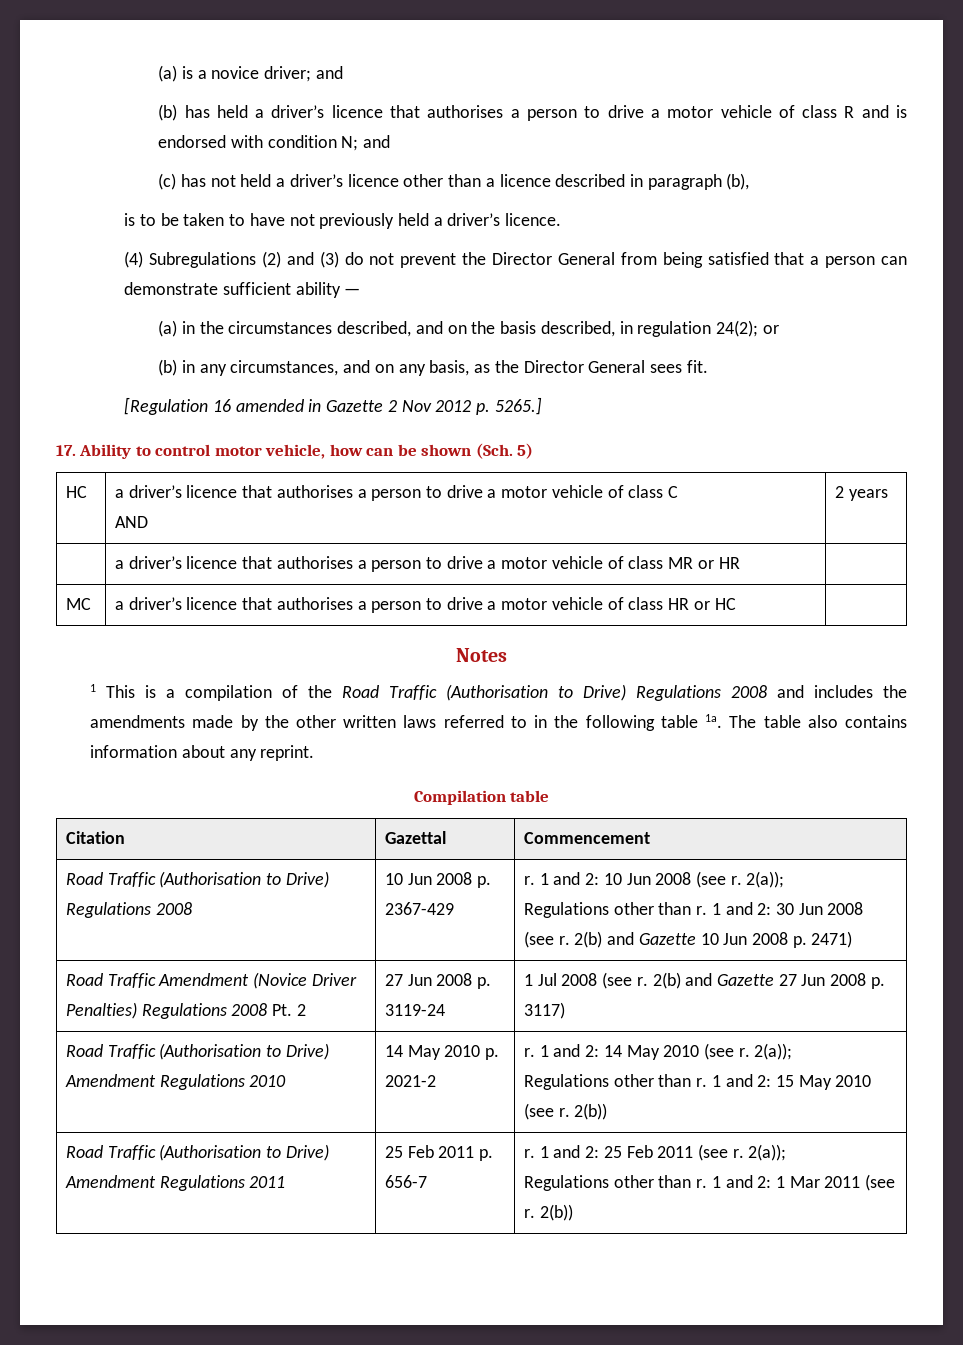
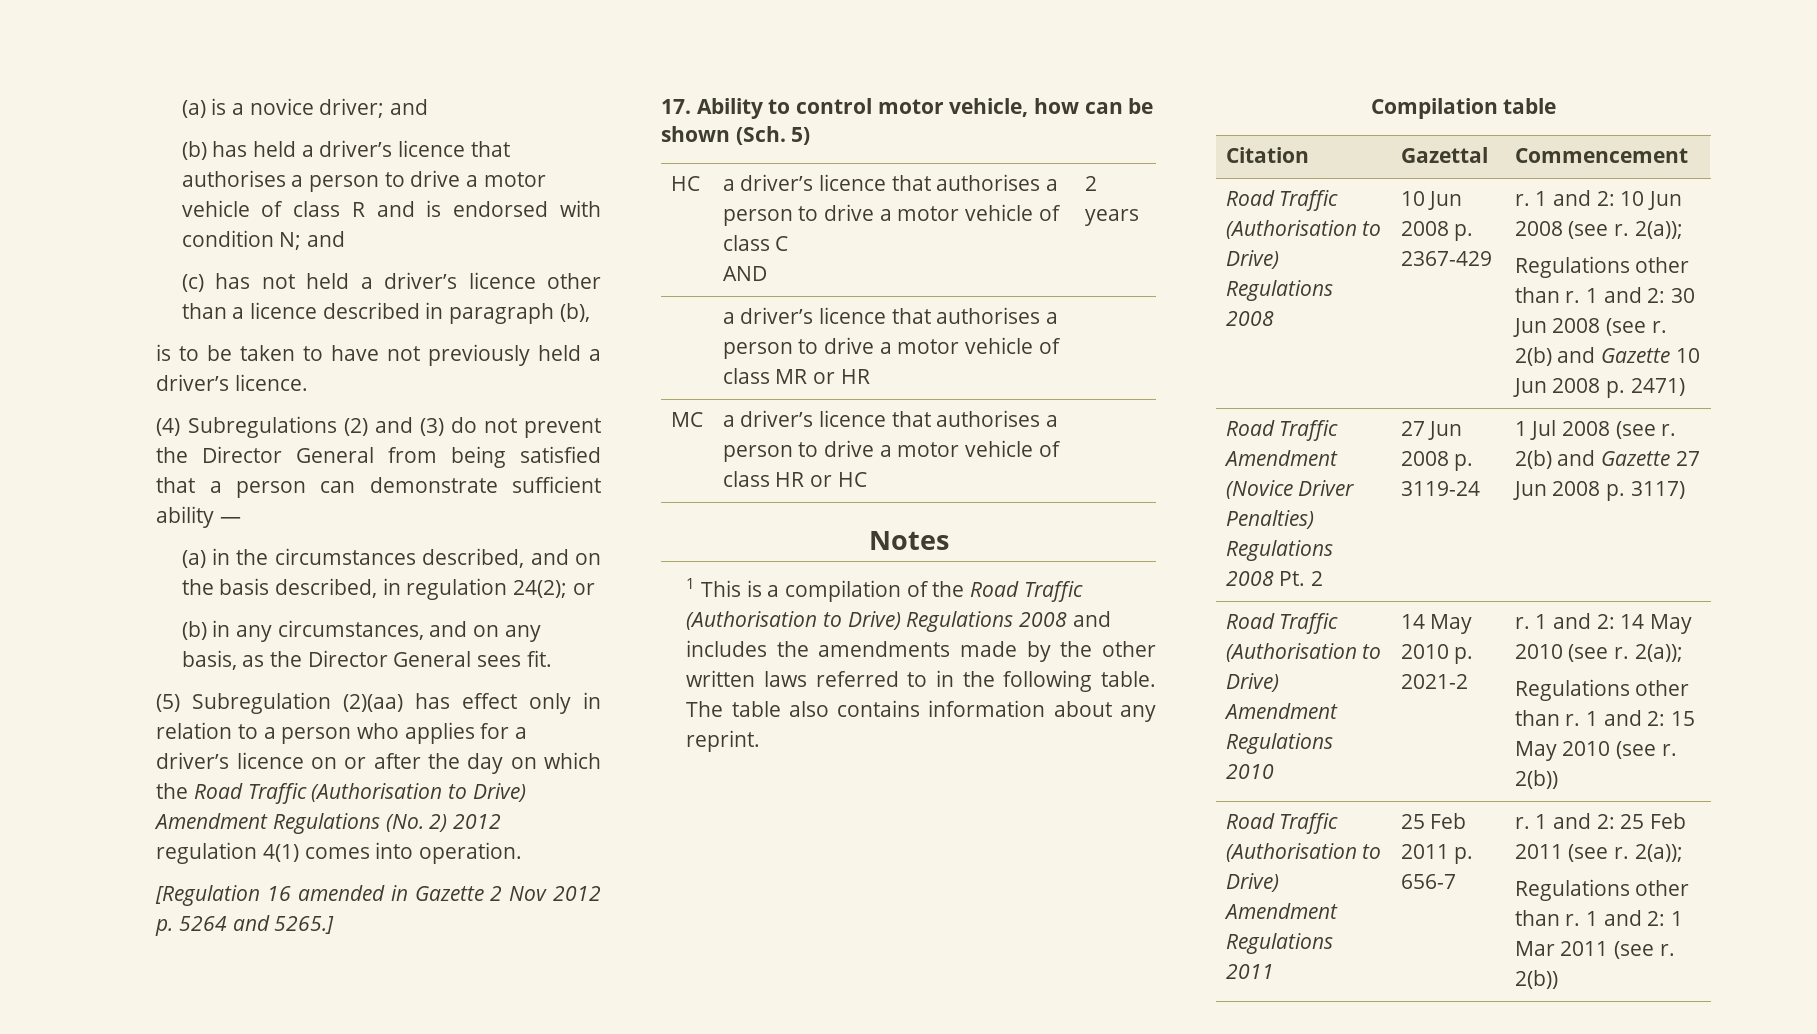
+ (5) Subregulation (2)(aa) has effect only in relation to a person who applies for a driver’s licence on or after the day on which the Road Traffic (Authorisation to Drive) Amendment Regulations (No. 2) 2012 regulation 4(1) comes into operation.
- [Regulation 16 amended in Gazette 2 Nov 2012 p. 5265.]
+ [Regulation 16 amended in Gazette 2 Nov 2012 p. 5264 and 5265.]
- 1 This is a compilation of the Road Traffic (Authorisation to Drive) Regulations 2008 and includes the amendments made by the other written laws referred to in the following table 1a.
+ 1 This is a compilation of the Road Traffic (Authorisation to Drive) Regulations 2008 and includes the amendments made by the other written laws referred to in the following table.

